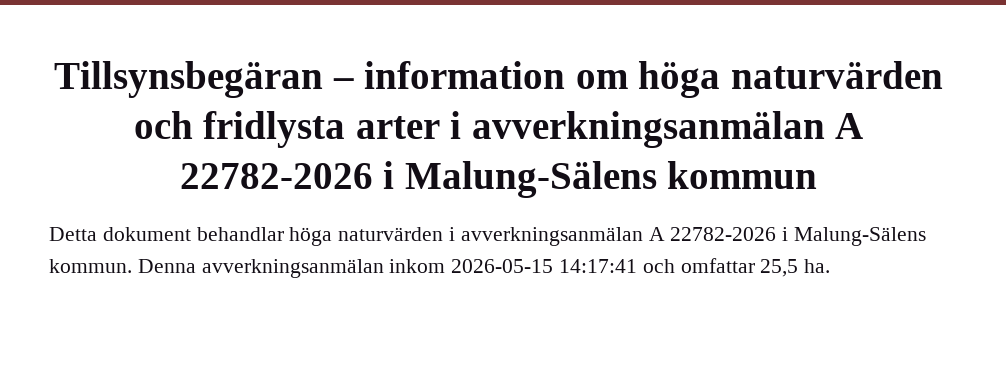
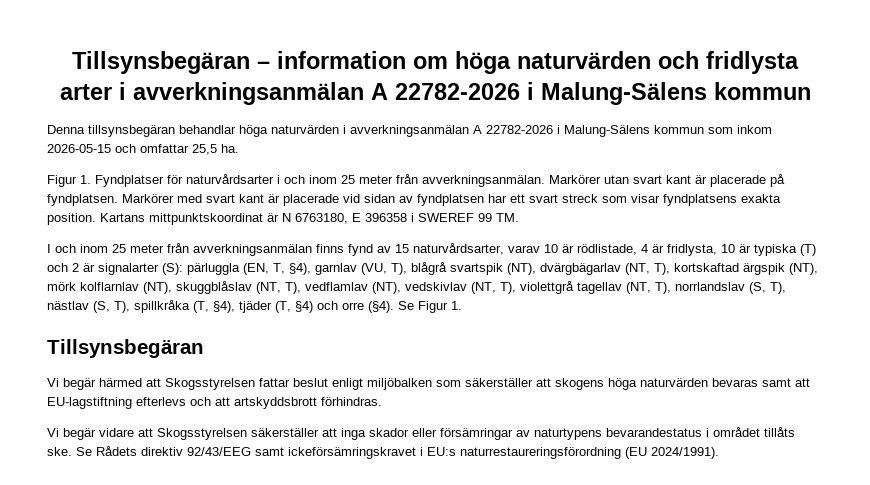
- Detta dokument behandlar höga naturvärden i avverkningsanmälan A 22782-2026 i Malung-Sälens kommun. Denna avverkningsanmälan inkom 2026-05-15 14:17:41 och omfattar 25,5 ha.
+ Denna tillsynsbegäran behandlar höga naturvärden i avverkningsanmälan A 22782-2026 i Malung-Sälens kommun som inkom 2026-05-15 och omfattar 25,5 ha.
+ Figur 1. Fyndplatser för naturvårdsarter i och inom 25 meter från avverkningsanmälan. Markörer utan svart kant är placerade på fyndplatsen. Markörer med svart kant är placerade vid sidan av fyndplatsen har ett svart streck som visar fyndplatsens exakta position. Kartans mittpunktskoordinat är N 6763180, E 396358 i SWEREF 99 TM.
+ I och inom 25 meter från avverkningsanmälan finns fynd av 15 naturvårdsarter, varav 10 är rödlistade, 4 är fridlysta, 10 är typiska (T) och 2 är signalarter (S): pärluggla (EN, T, §4), garnlav (VU, T), blågrå svartspik (NT), dvärgbägarlav (NT, T), kortskaftad ärgspik (NT), mörk kolflarnlav (NT), skuggblåslav (NT, T), vedflamlav (NT), vedskivlav (NT, T), violettgrå tagellav (NT, T), norrlandslav (S, T), nästlav (S, T), spillkråka (T, §4), tjäder (T, §4) och orre (§4). Se Figur 1.
+ Tillsynsbegäran
+ Vi begär härmed att Skogsstyrelsen fattar beslut enligt miljöbalken som säkerställer att skogens höga naturvärden bevaras samt att EU-lagstiftning efterlevs och att artskyddsbrott förhindras.
+ Vi begär vidare att Skogsstyrelsen säkerställer att inga skador eller försämringar av naturtypens bevarandestatus i området tillåts ske. Se Rådets direktiv 92/43/EEG samt ickeförsämringskravet i EU:s naturrestaureringsförordning (EU 2024/1991).

